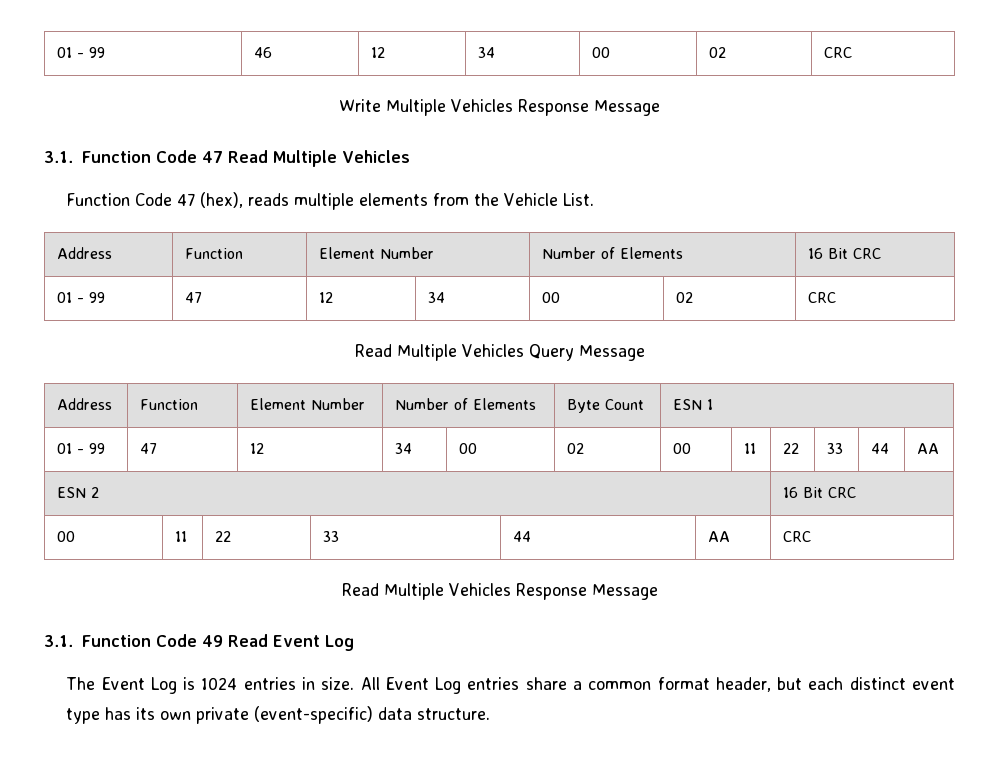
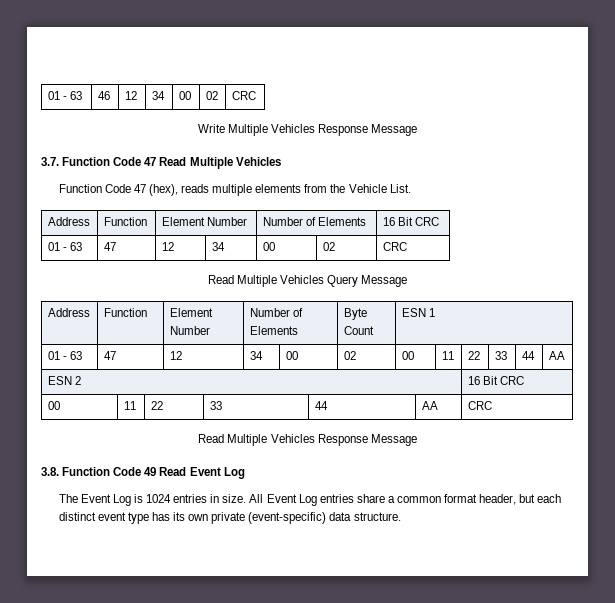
- 01 - 99 | 46 | 12 | 34 | 00 | 02 | CRC
+ 01 - 63 | 46 | 12 | 34 | 00 | 02 | CRC
- 3.1. Function Code 47 Read Multiple Vehicles
+ 3.7. Function Code 47 Read Multiple Vehicles
- 01 - 99 | 47 | 12 | 34 | 00 | 02 | CRC
+ 01 - 63 | 47 | 12 | 34 | 00 | 02 | CRC
- 01 - 99 | 47 | 12 | 34 | 00 | 02 | 00 | 11 | 22 | 33 | 44 | AA
+ 01 - 63 | 47 | 12 | 34 | 00 | 02 | 00 | 11 | 22 | 33 | 44 | AA
- 3.1. Function Code 49 Read Event Log
+ 3.8. Function Code 49 Read Event Log

